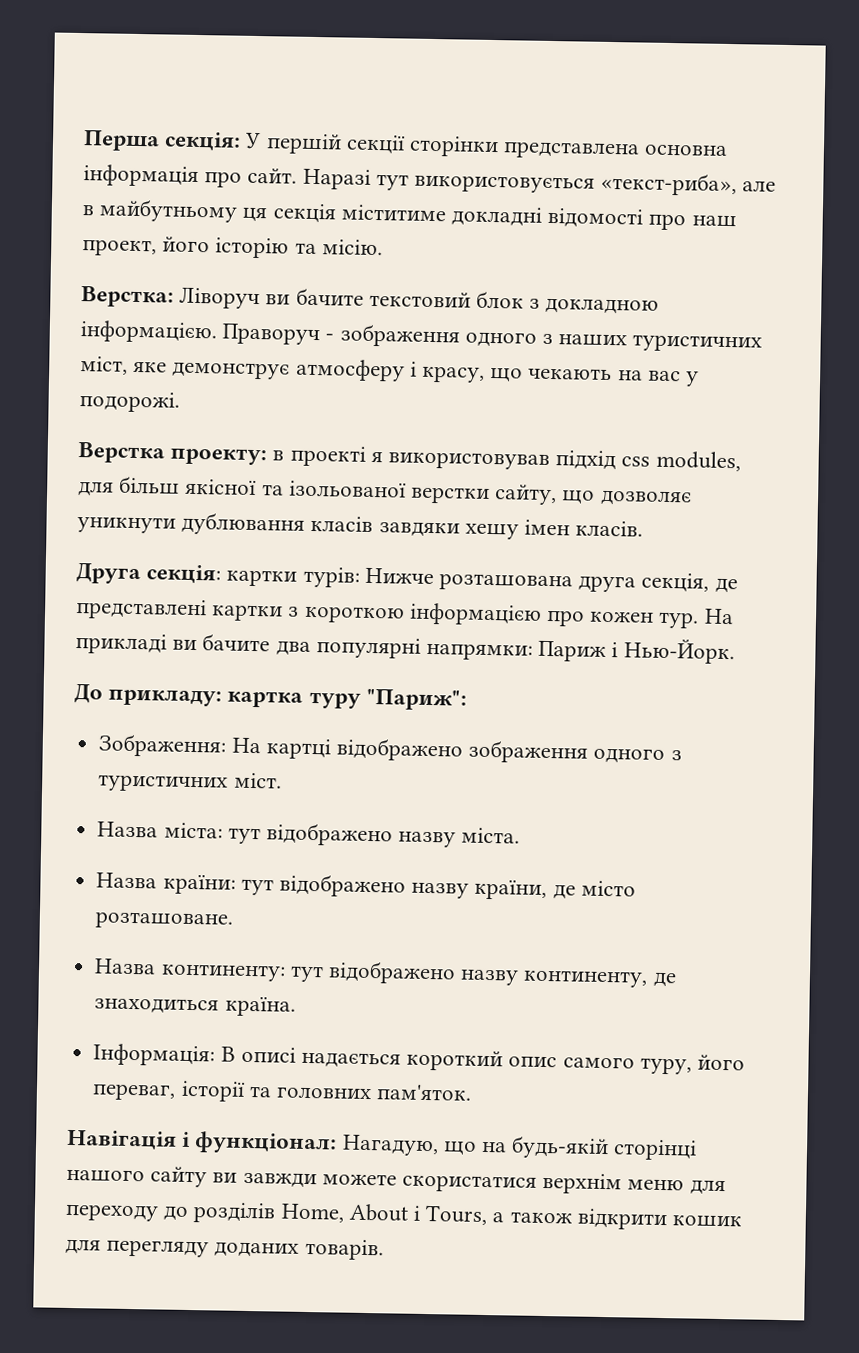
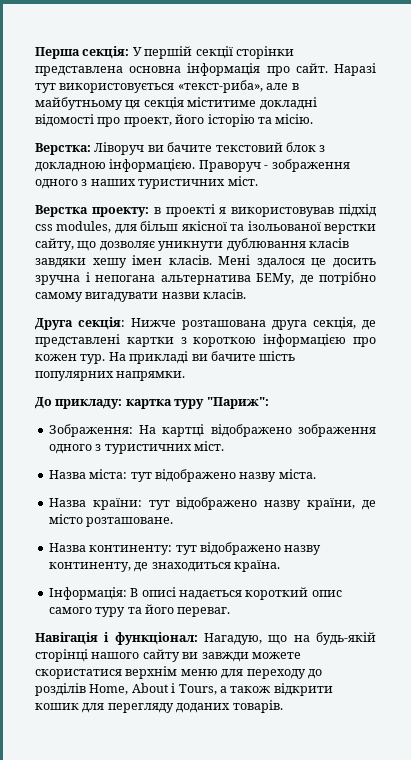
- Наразі тут використовується «текст-риба», але в майбутньому ця секція міститиме докладні відомості про наш проект, його історію та місію.
+ Наразі тут використовується «текст-риба», але в майбутньому ця секція міститиме докладні відомості про проект, його історію та місію.
- Праворуч - зображення одного з наших туристичних міст, яке демонструє атмосферу і красу, що чекають на вас у подорожі.
+ Праворуч - зображення одного з наших туристичних міст.
+ Мені здалося це досить зручна і непогана альтернатива БЕМу, де потрібно самому вигадувати назви класів.
- Друга секція: картки турів: Нижче розташована друга секція, де представлені картки з короткою інформацією про кожен тур.
+ Друга секція: Нижче розташована друга секція, де представлені картки з короткою інформацією про кожен тур.
- На прикладі ви бачите два популярні напрямки: Париж і Нью-Йорк.
+ На прикладі ви бачите шість популярних напрямки.
- Інформація: В описі надається короткий опис самого туру, його переваг, історії та головних пам'яток.
+ Інформація: В описі надається короткий опис самого туру та його переваг.

